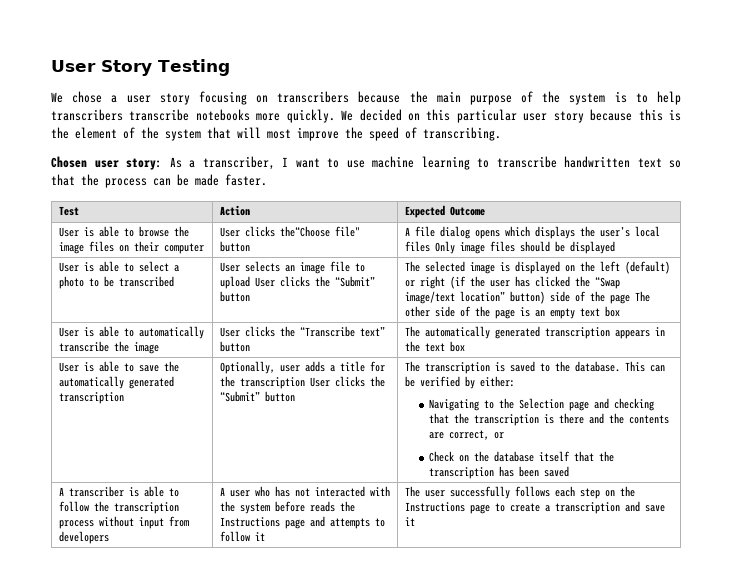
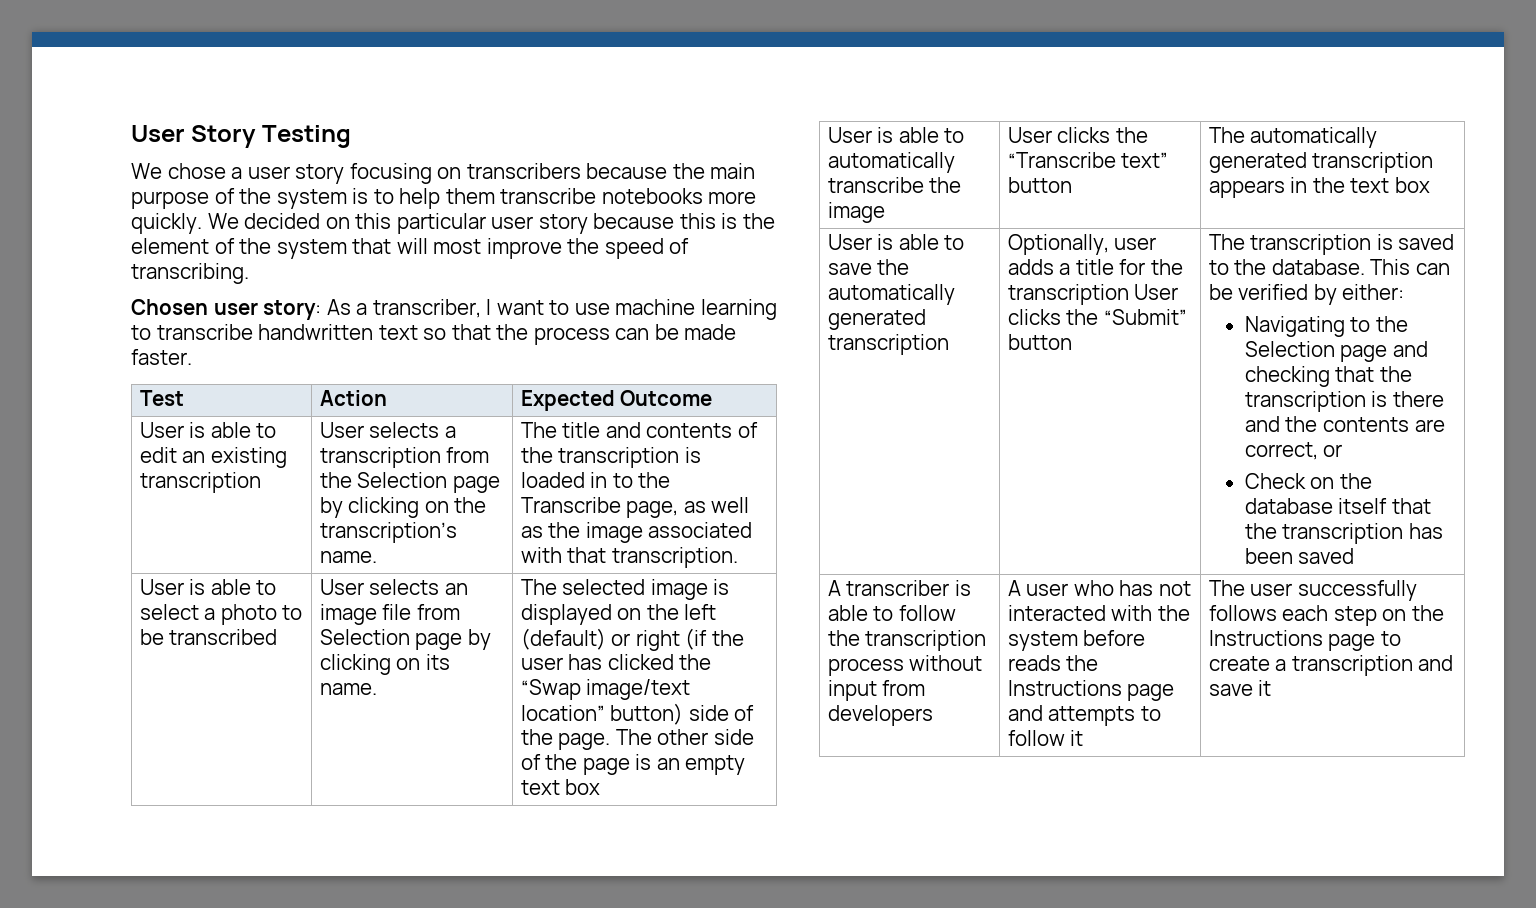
- We chose a user story focusing on transcribers because the main purpose of the system is to help transcribers transcribe notebooks more quickly.
+ We chose a user story focusing on transcribers because the main purpose of the system is to help them transcribe notebooks more quickly.
- User is able to browse the image files on their computer | User clicks the“Choose file" button | A file dialog opens which displays the user’s local files Only image files should be displayed
+ User is able to edit an existing transcription | User selects a transcription from the Selection page by clicking on the transcription’s name. | The title and contents of the transcription is loaded in to the Transcribe page, as well as the image associated with that transcription.
- User selects an image file to upload User clicks the “Submit” button
+ User selects an image file from Selection page by clicking on its name.
- The selected image is displayed on the left (default) or right (if the user has clicked the “Swap image/text location” button) side of the page The other side of the page is an empty text box
+ The selected image is displayed on the left (default) or right (if the user has clicked the “Swap image/text location” button) side of the page. The other side of the page is an empty text box

